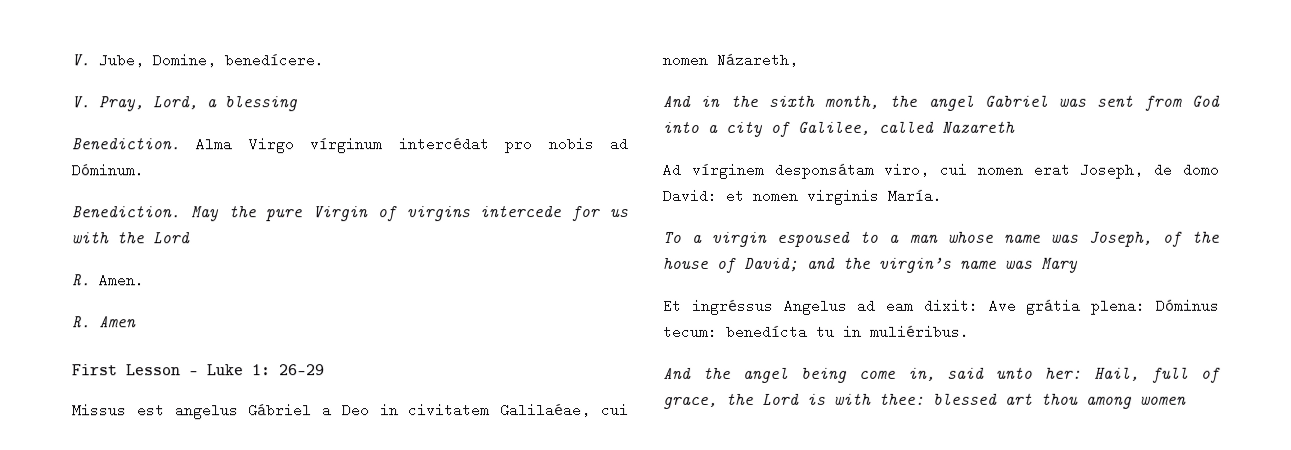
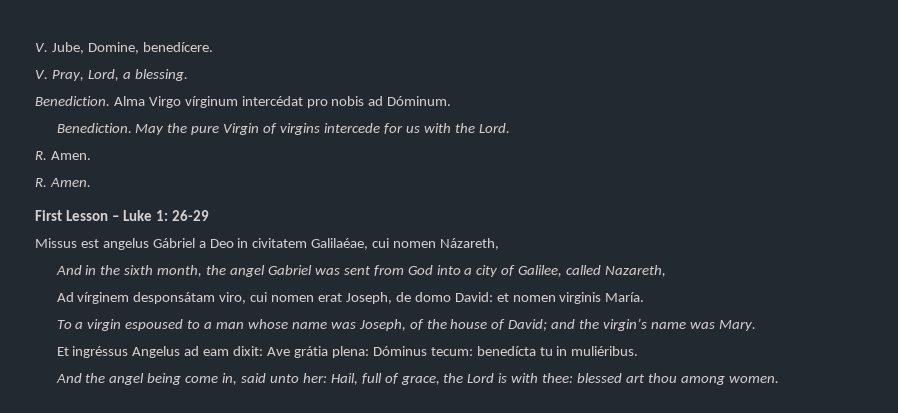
- V. Pray, Lord, a blessing
+ V. Pray, Lord, a blessing.
- May the pure Virgin of virgins intercede for us with the Lord
+ May the pure Virgin of virgins intercede for us with the Lord.
  R. Amen.
- R. Amen
+ R. Amen.
- And in the sixth month, the angel Gabriel was sent from God into a city of Galilee, called Nazareth
+ And in the sixth month, the angel Gabriel was sent from God into a city of Galilee, called Nazareth,
- To a virgin espoused to a man whose name was Joseph, of the house of David; and the virgin’s name was Mary
+ To a virgin espoused to a man whose name was Joseph, of the house of David; and the virgin’s name was Mary.
- And the angel being come in, said unto her: Hail, full of grace, the Lord is with thee: blessed art thou among women
+ And the angel being come in, said unto her: Hail, full of grace, the Lord is with thee: blessed art thou among women.

